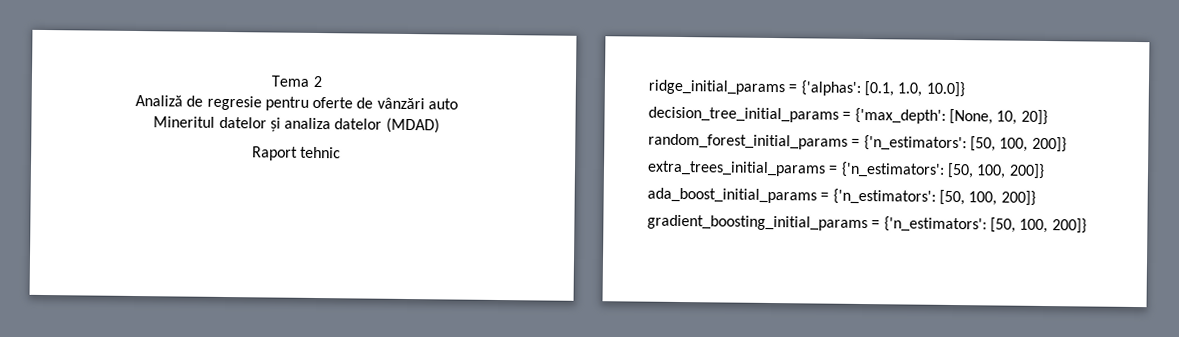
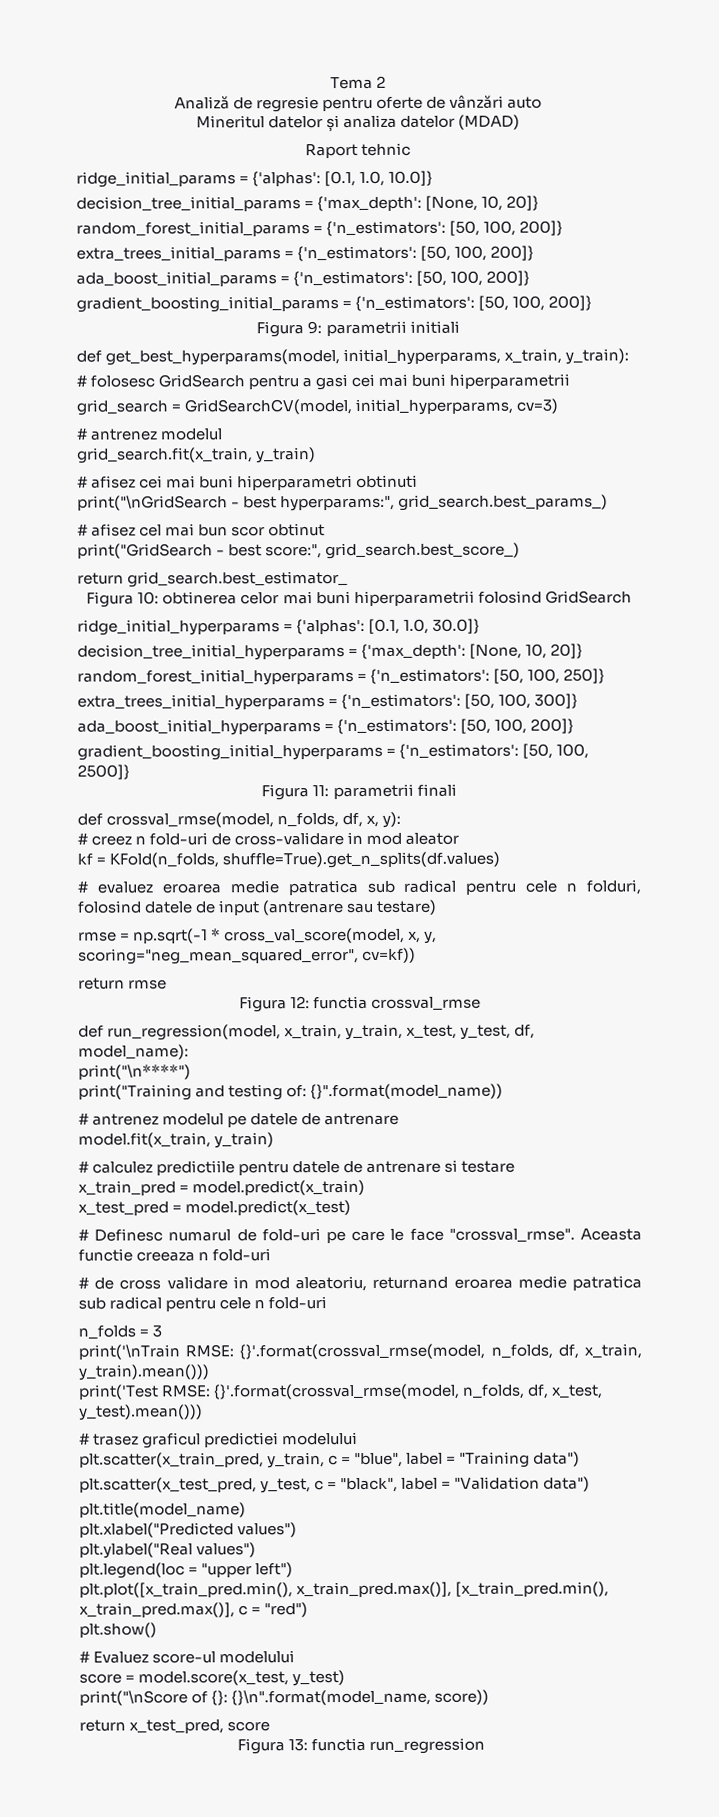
+ Figura 9: parametrii initiali
+ def get_best_hyperparams(model, initial_hyperparams, x_train, y_train):
+ # folosesc GridSearch pentru a gasi cei mai buni hiperparametrii
+ grid_search = GridSearchCV(model, initial_hyperparams, cv=3)
+ # antrenez modelul
+ grid_search.fit(x_train, y_train)
+ # afisez cei mai buni hiperparametri obtinuti
+ print("\nGridSearch - best hyperparams:", grid_search.best_params_)
+ # afisez cel mai bun scor obtinut
+ print("GridSearch - best score:", grid_search.best_score_)
+ return grid_search.best_estimator_
+ Figura 10: obtinerea celor mai buni hiperparametrii folosind GridSearch
+ ridge_initial_hyperparams = {'alphas': [0.1, 1.0, 30.0]}
+ decision_tree_initial_hyperparams = {'max_depth': [None, 10, 20]}
+ random_forest_initial_hyperparams = {'n_estimators': [50, 100, 250]}
+ extra_trees_initial_hyperparams = {'n_estimators': [50, 100, 300]}
+ ada_boost_initial_hyperparams = {'n_estimators': [50, 100, 200]}
+ gradient_boosting_initial_hyperparams = {'n_estimators': [50, 100, 2500]}
+ Figura 11: parametrii finali
+ def crossval_rmse(model, n_folds, df, x, y):
+ # creez n fold-uri de cross-validare in mod aleator
+ kf = KFold(n_folds, shuffle=True).get_n_splits(df.values)
+ # evaluez eroarea medie patratica sub radical pentru cele n folduri, folosind datele de input (antrenare sau testare)
+ rmse = np.sqrt(-1 * cross_val_score(model, x, y, scoring="neg_mean_squared_error", cv=kf))
+ return rmse
+ Figura 12: functia crossval_rmse
+ def run_regression(model, x_train, y_train, x_test, y_test, df, model_name):
+ print("\n****")
+ print("Training and testing of: {}".format(model_name))
+ # antrenez modelul pe datele de antrenare
+ model.fit(x_train, y_train)
+ # calculez predictiile pentru datele de antrenare si testare
+ x_train_pred = model.predict(x_train)
+ x_test_pred = model.predict(x_test)
+ # Definesc numarul de fold-uri pe care le face "crossval_rmse". Aceasta functie creeaza n fold-uri
+ # de cross validare in mod aleatoriu, returnand eroarea medie patratica sub radical pentru cele n fold-uri
+ n_folds = 3
+ print('\nTrain RMSE: {}'.format(crossval_rmse(model, n_folds, df, x_train, y_train).mean()))
+ print('Test RMSE: {}'.format(crossval_rmse(model, n_folds, df, x_test, y_test).mean()))
+ # trasez graficul predictiei modelului
+ plt.scatter(x_train_pred, y_train, c = "blue", label = "Training data")
+ plt.scatter(x_test_pred, y_test, c = "black", label = "Validation data")
+ plt.title(model_name)
+ plt.xlabel("Predicted values")
+ plt.ylabel("Real values")
+ plt.legend(loc = "upper left")
+ plt.plot([x_train_pred.min(), x_train_pred.max()], [x_train_pred.min(), x_train_pred.max()], c = "red")
+ plt.show()
+ # Evaluez score-ul modelului
+ score = model.score(x_test, y_test)
+ print("\nScore of {}: {}\n".format(model_name, score))
+ return x_test_pred, score
+ Figura 13: functia run_regression

